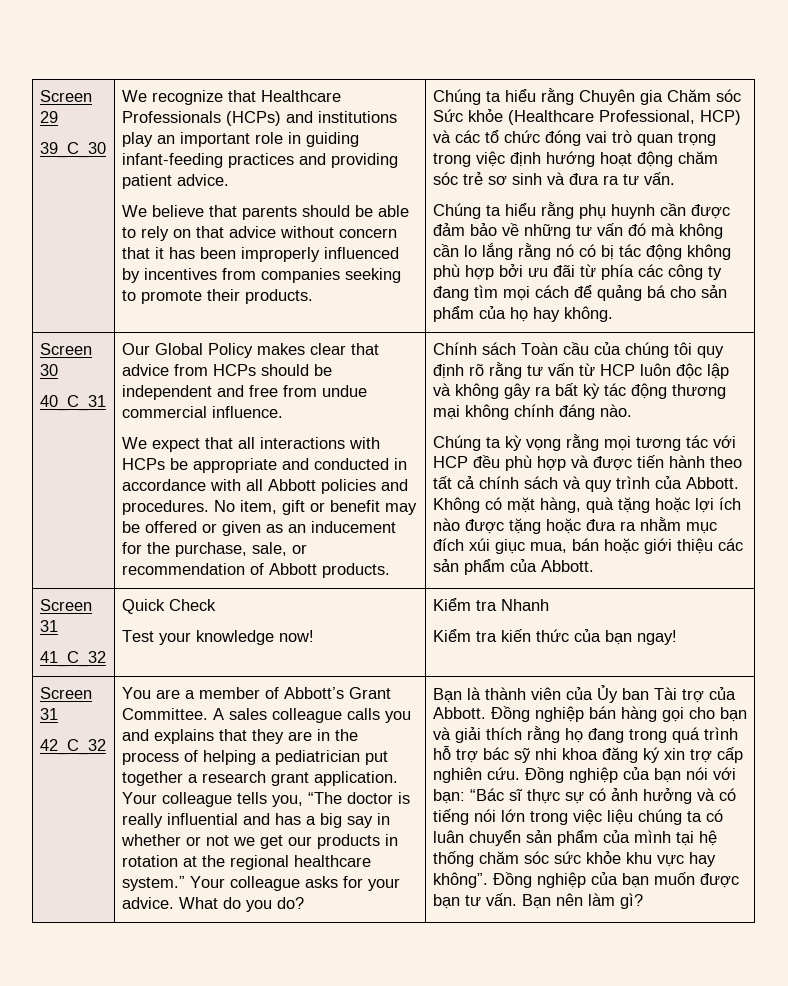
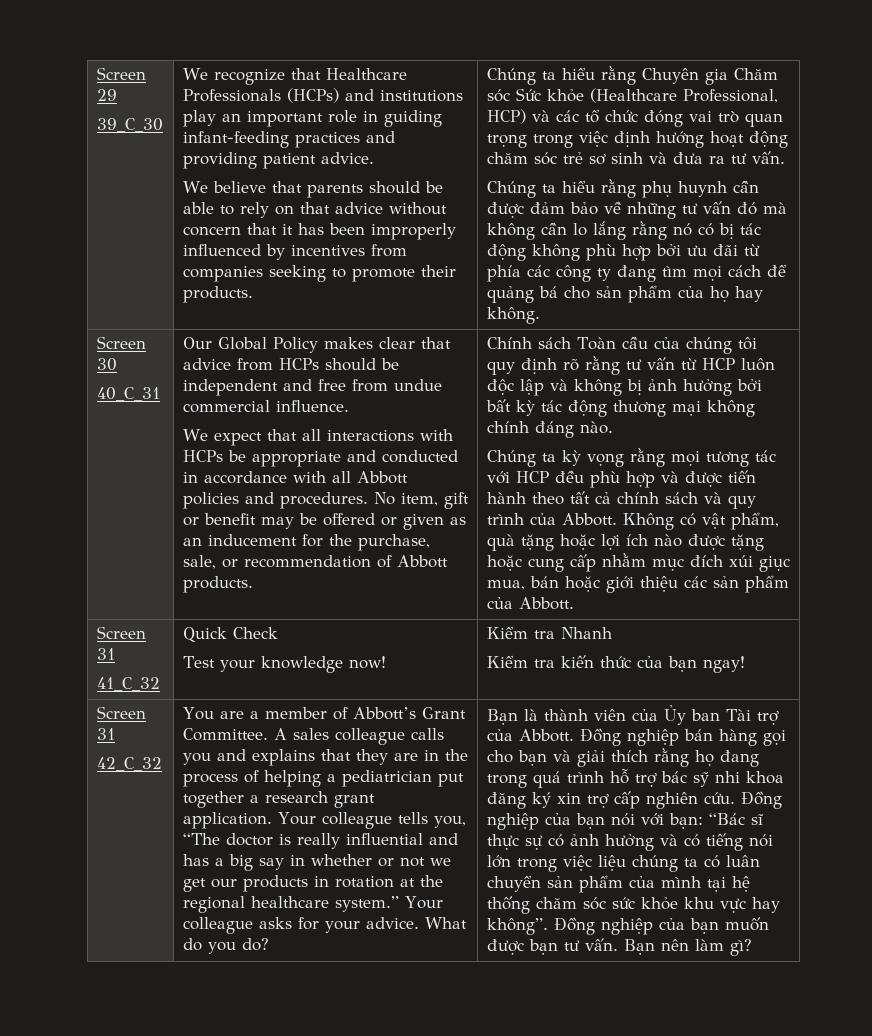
- Chính sách Toàn cầu của chúng tôi quy định rõ rằng tư vấn từ HCP luôn độc lập và không gây ra bất kỳ tác động thương mại không chính đáng nào.
+ Chính sách Toàn cầu của chúng tôi quy định rõ rằng tư vấn từ HCP luôn độc lập và không bị ảnh hưởng bởi bất kỳ tác động thương mại không chính đáng nào.
- Không có mặt hàng, quà tặng hoặc lợi ích nào được tặng hoặc đưa ra nhằm mục đích xúi giục mua, bán hoặc giới thiệu các sản phẩm của Abbott.
+ Không có vật phẩm, quà tặng hoặc lợi ích nào được tặng hoặc cung cấp nhằm mục đích xúi giục mua, bán hoặc giới thiệu các sản phẩm của Abbott.

